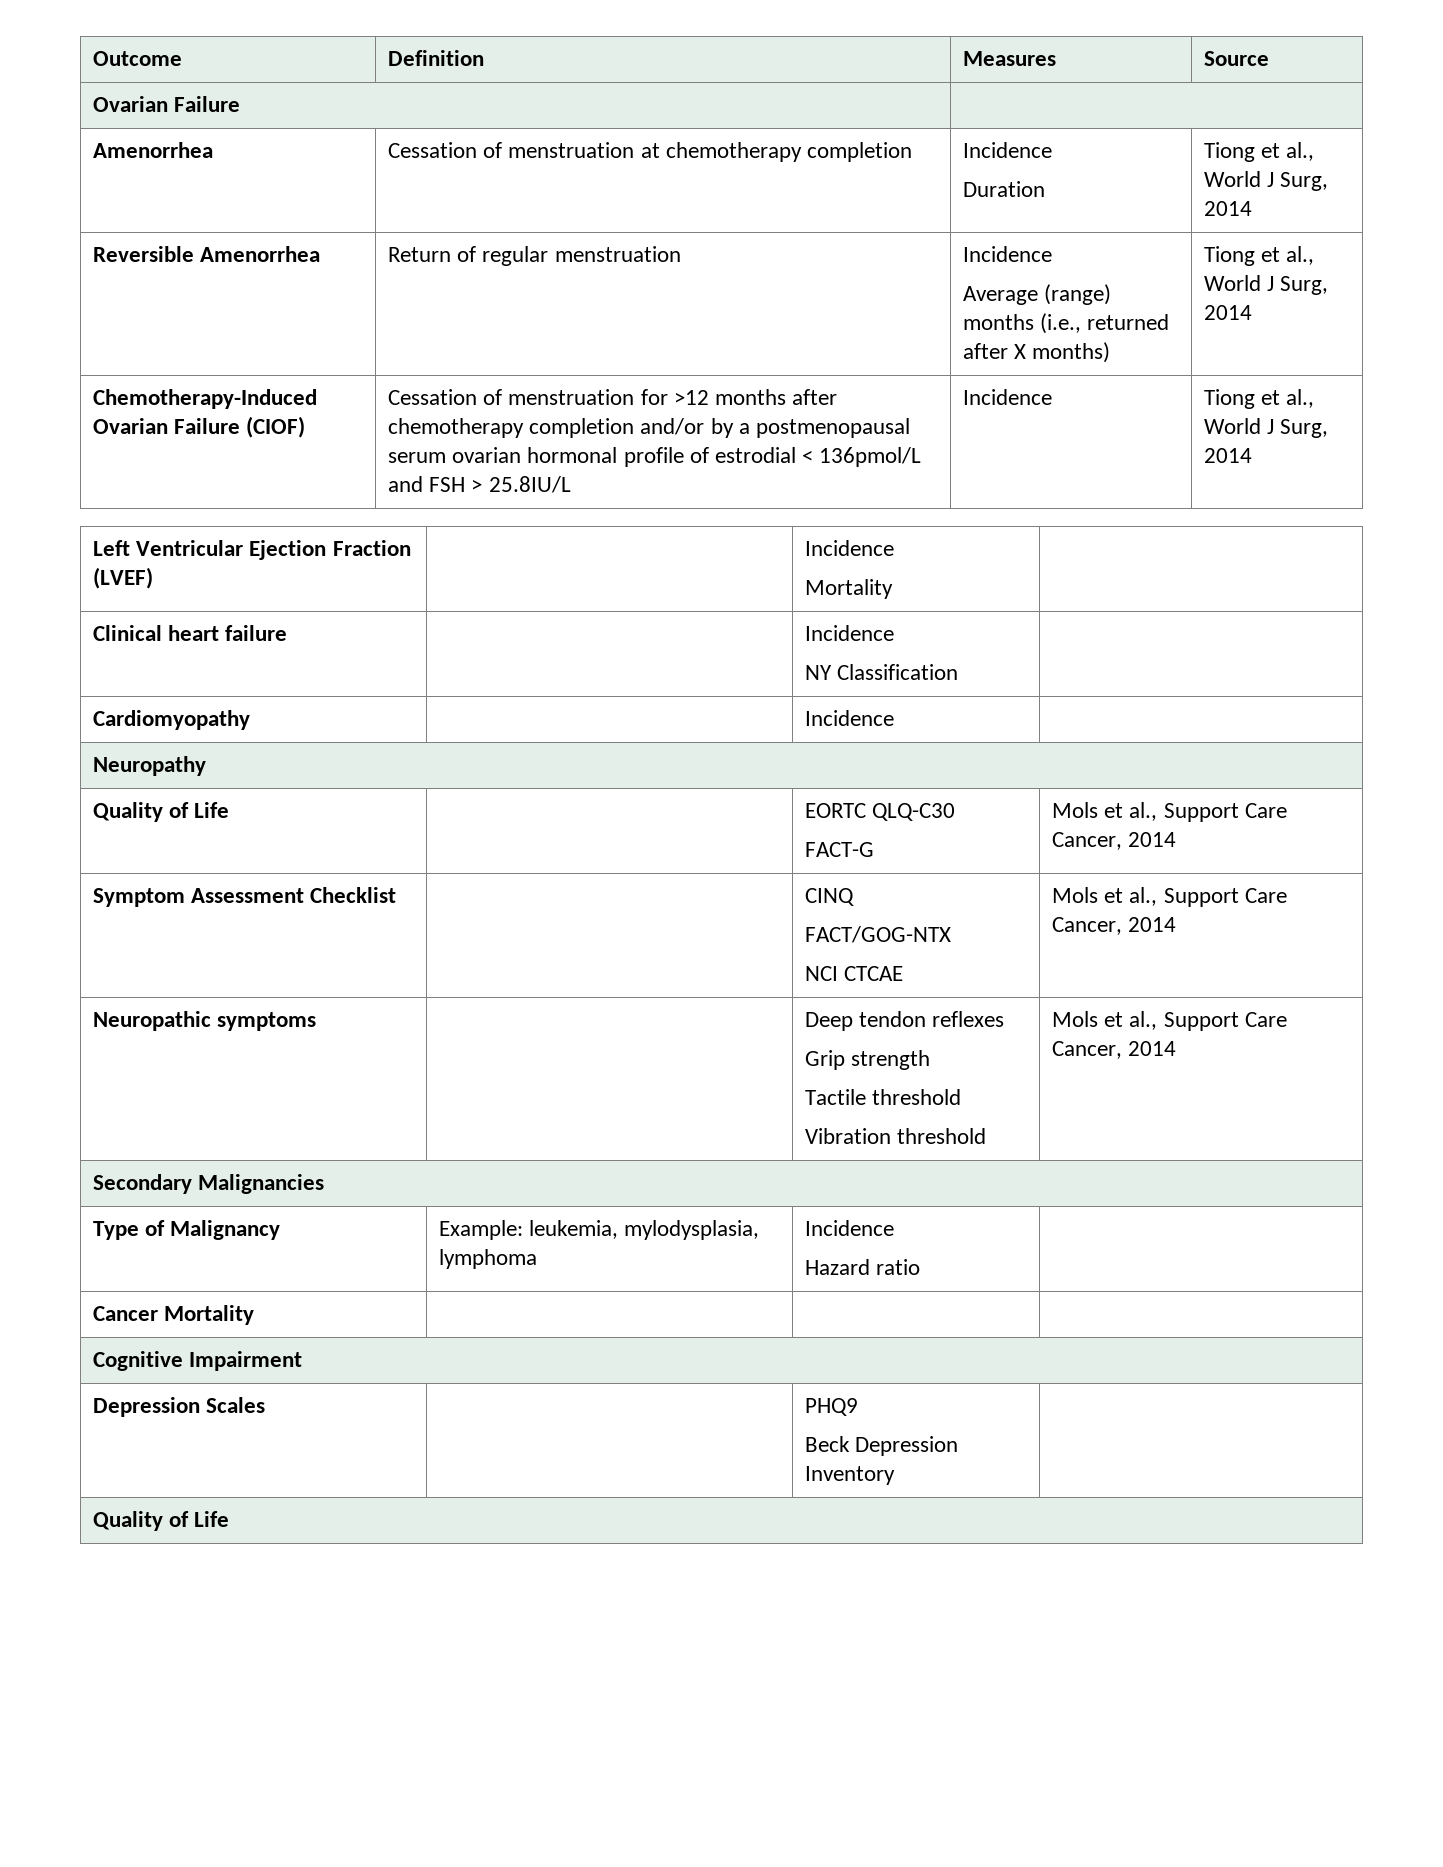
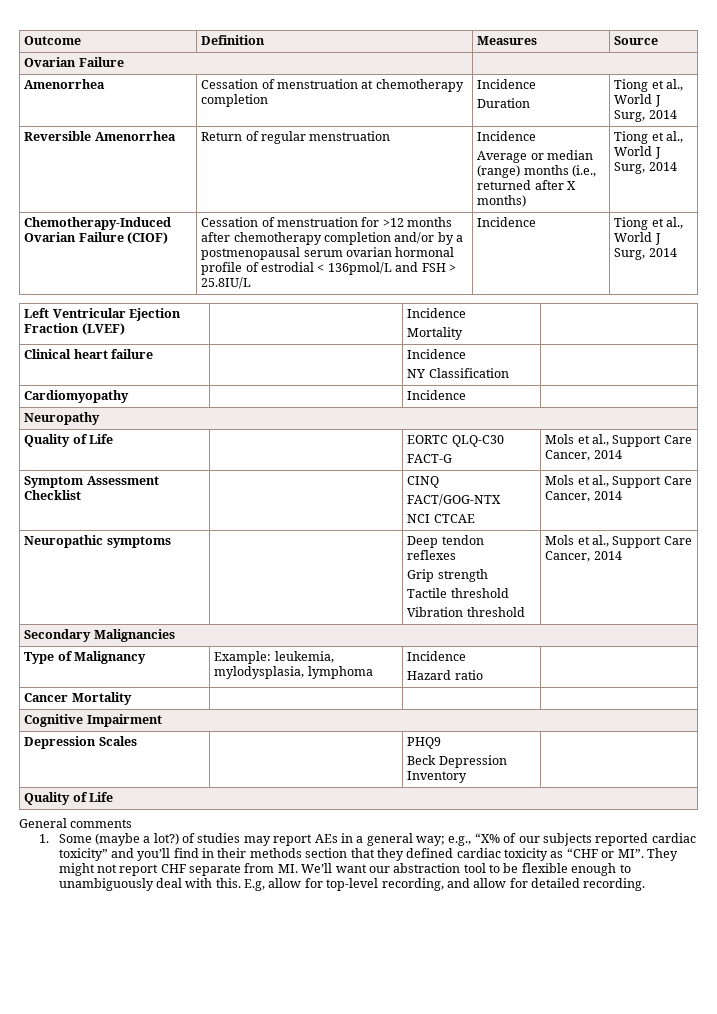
  Reversible Amenorrhea | Return of regular menstruation | Incidence
- Average (range) months (i.e., returned after X months) | Tiong et al., World J Surg, 2014
+ Average or median (range) months (i.e., returned after X months) | Tiong et al., World J Surg, 2014
+ General comments
+ 1. Some (maybe a lot?) of studies may report AEs in a general way; e.g., “X% of our subjects reported cardiac toxicity” and you’ll find in their methods section that they defined cardiac toxicity as “CHF or MI”. They might not report CHF separate from MI. We’ll want our abstraction tool to be flexible enough to unambiguously deal with this. E.g, allow for top-level recording, and allow for detailed recording.

